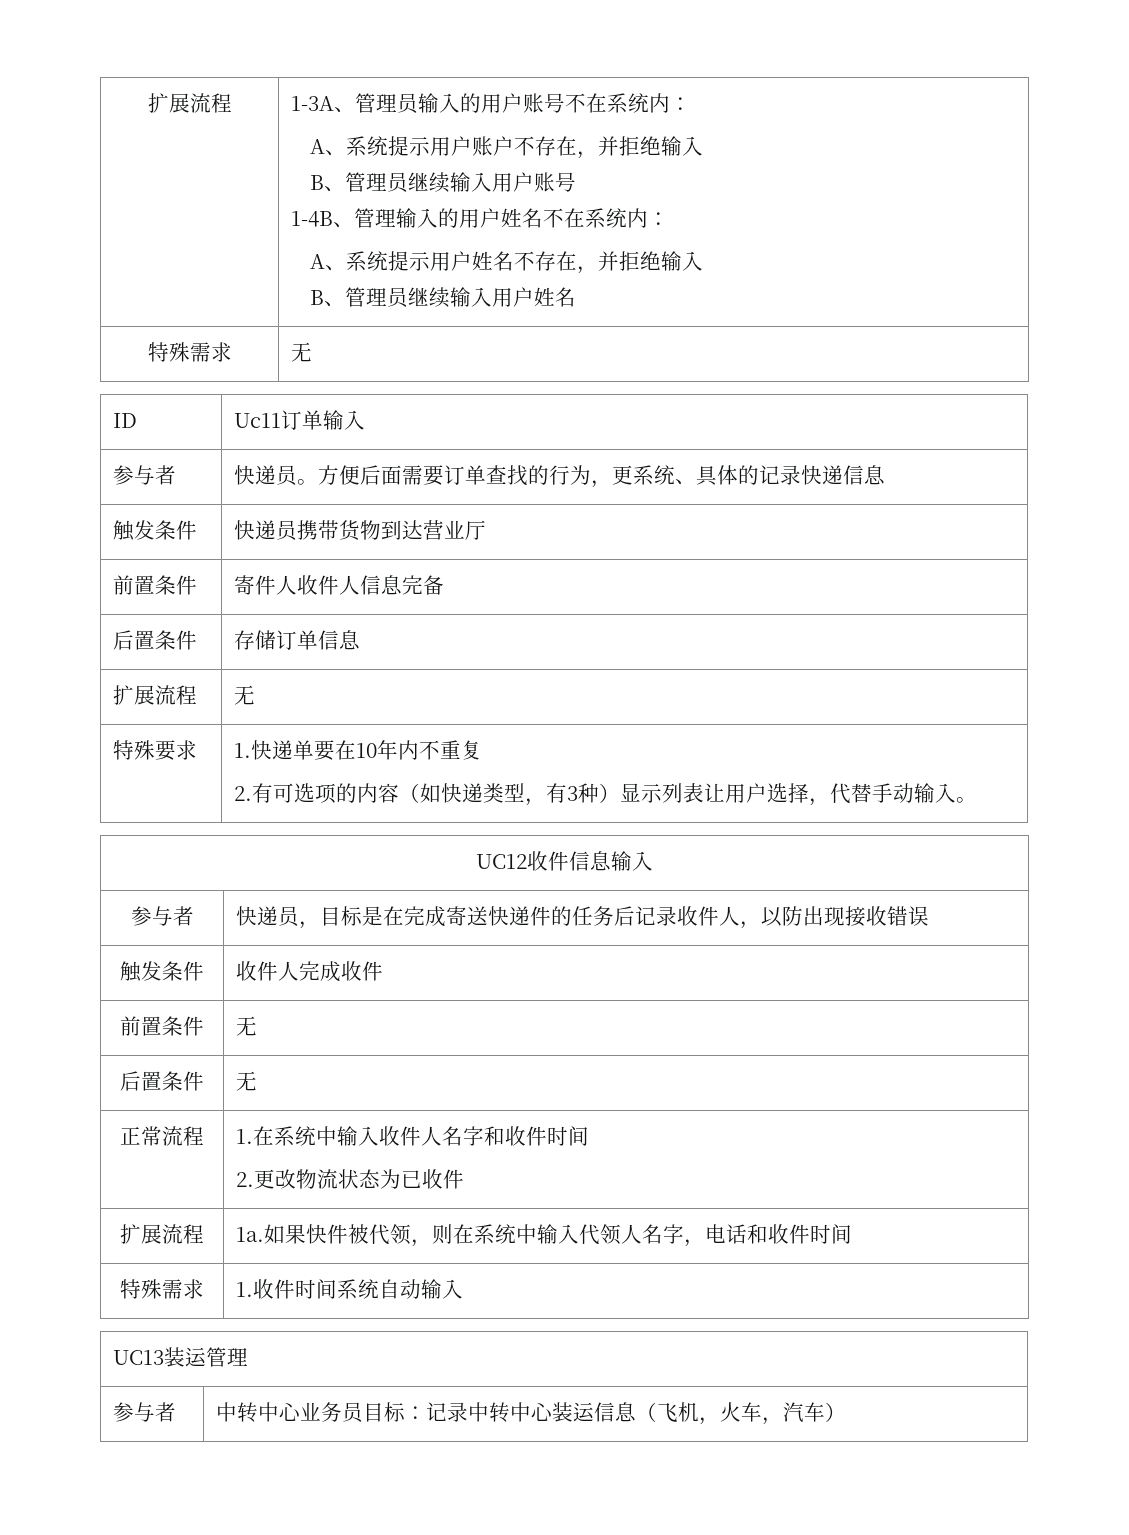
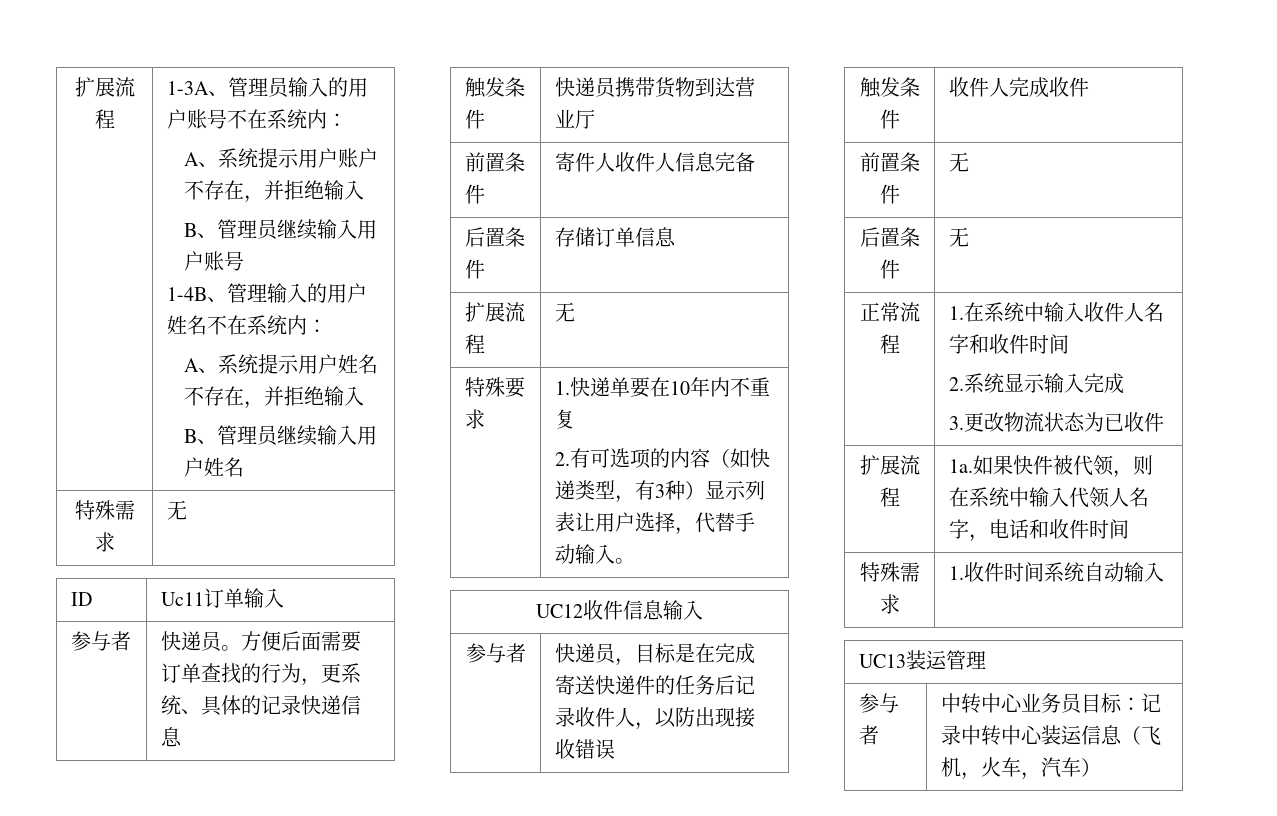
  正常流程 | 1.在系统中输入收件人名字和收件时间
- 2.更改物流状态为已收件
+ 2.系统显示输入完成
+ 3.更改物流状态为已收件

